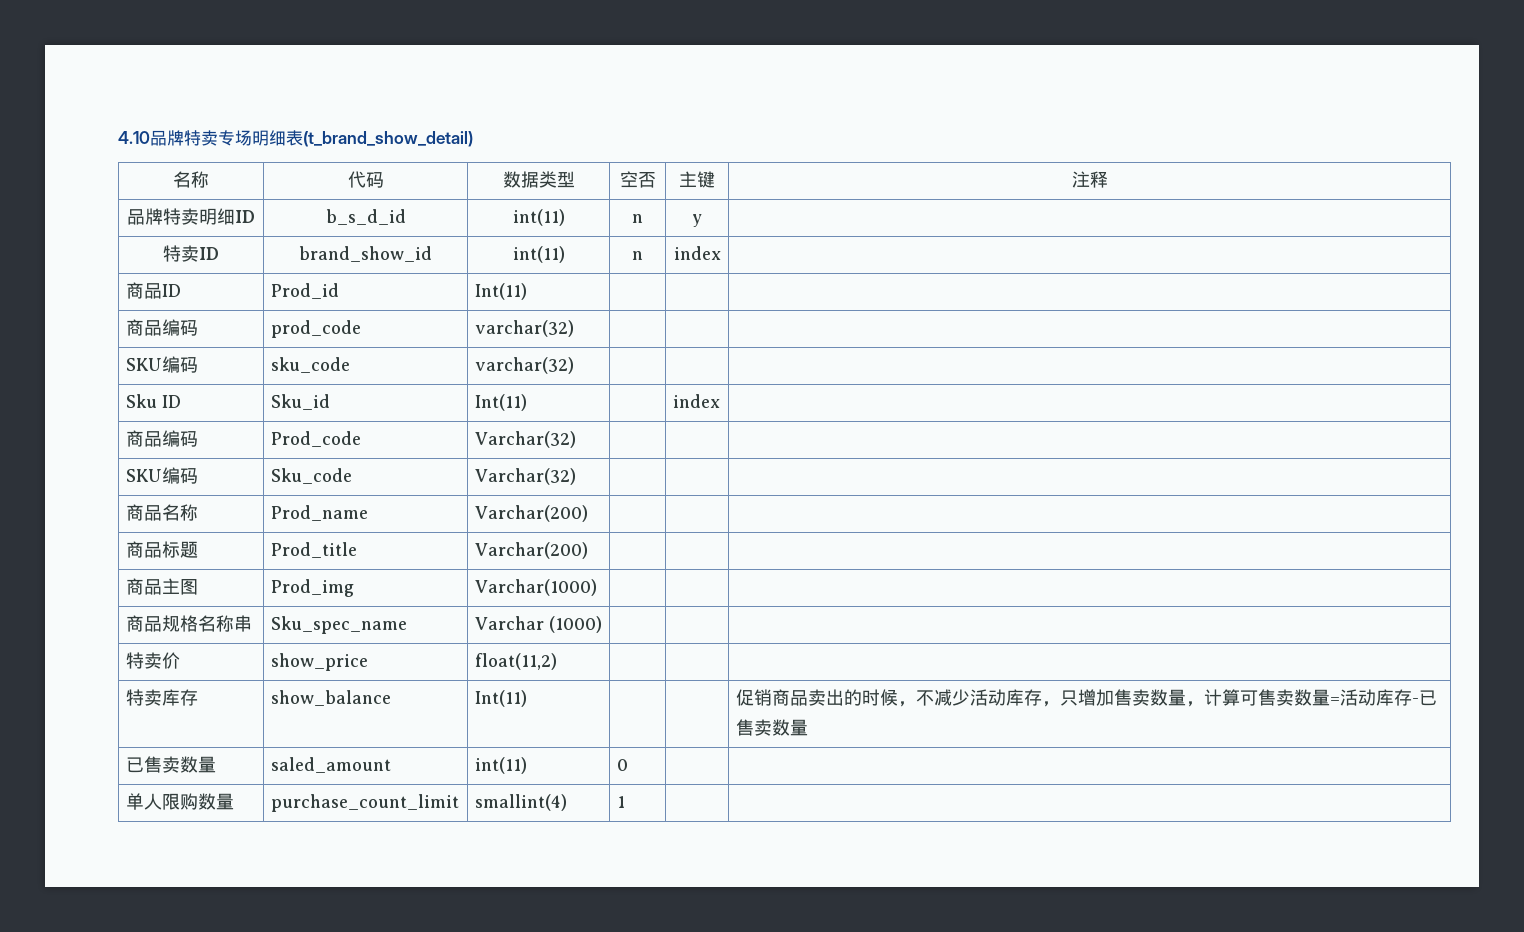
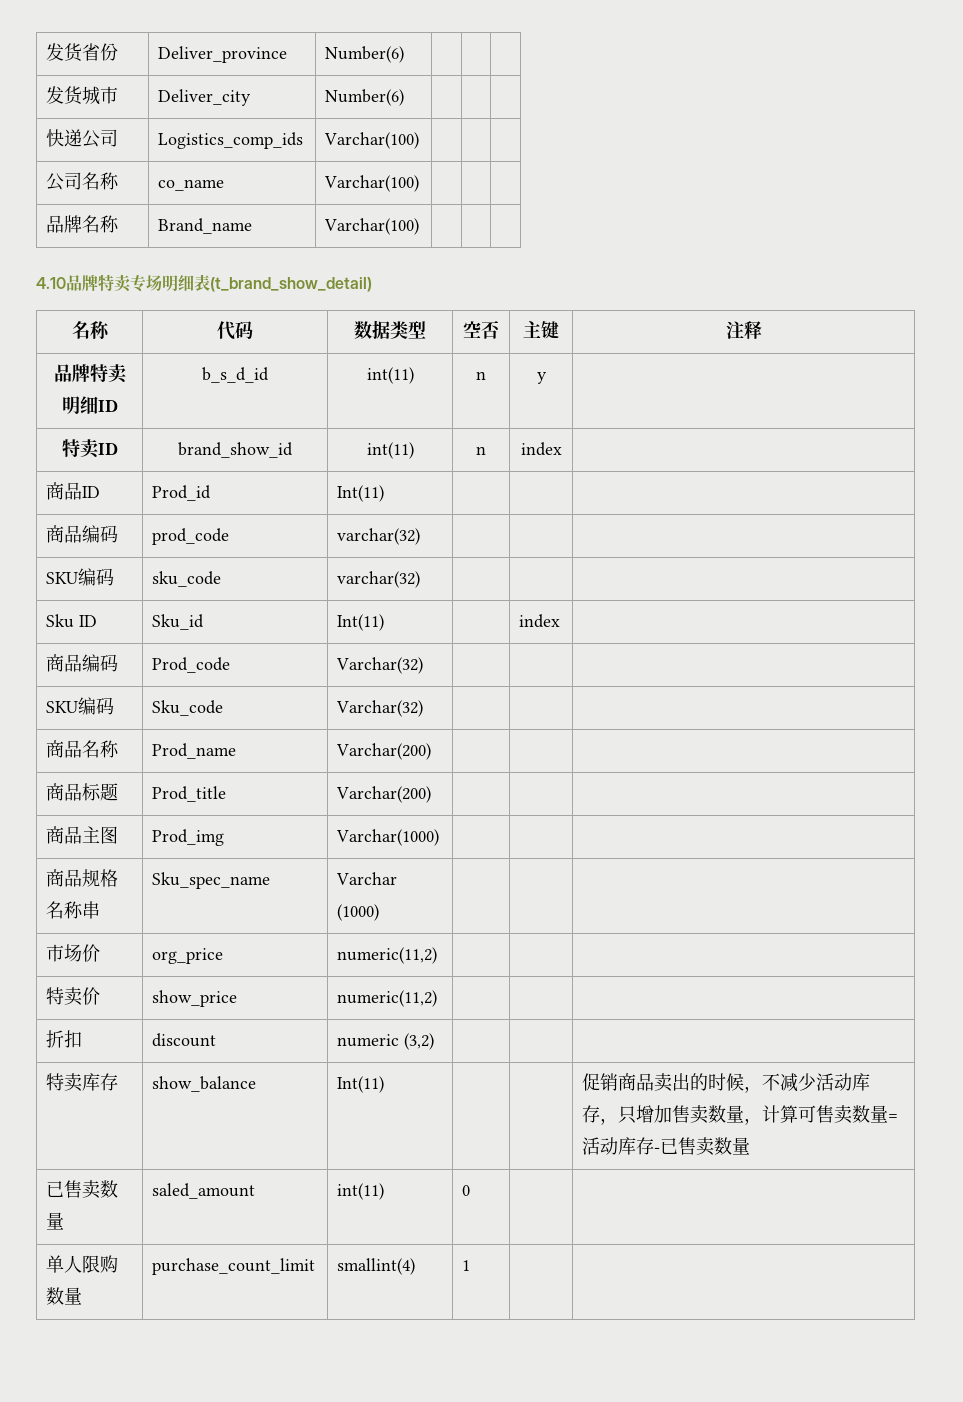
+ 发货省份 | Deliver_province | Number(6) | | |
+ 发货城市 | Deliver_city | Number(6) | | |
+ 快递公司 | Logistics_comp_ids | Varchar(100) | | |
+ 公司名称 | co_name | Varchar(100) | | |
+ 品牌名称 | Brand_name | Varchar(100) | | |
+ 市场价 | org_price | numeric(11,2) | | |
- 特卖价 | show_price | float(11,2) | | |
+ 特卖价 | show_price | numeric(11,2) | | |
+ 折扣 | discount | numeric (3,2) | | |

